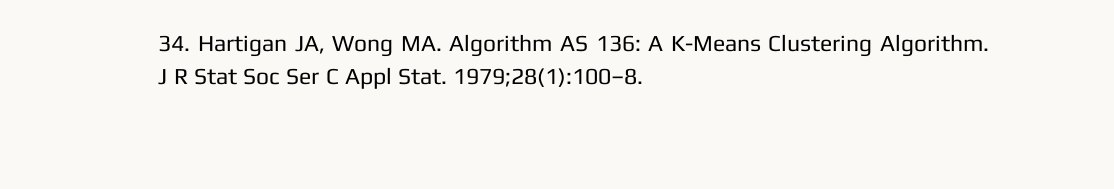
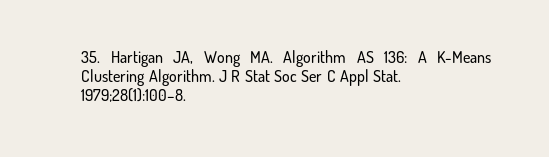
- 34. Hartigan JA, Wong MA. Algorithm AS 136: A K-Means Clustering Algorithm.
+ 35. Hartigan JA, Wong MA. Algorithm AS 136: A K-Means Clustering Algorithm.

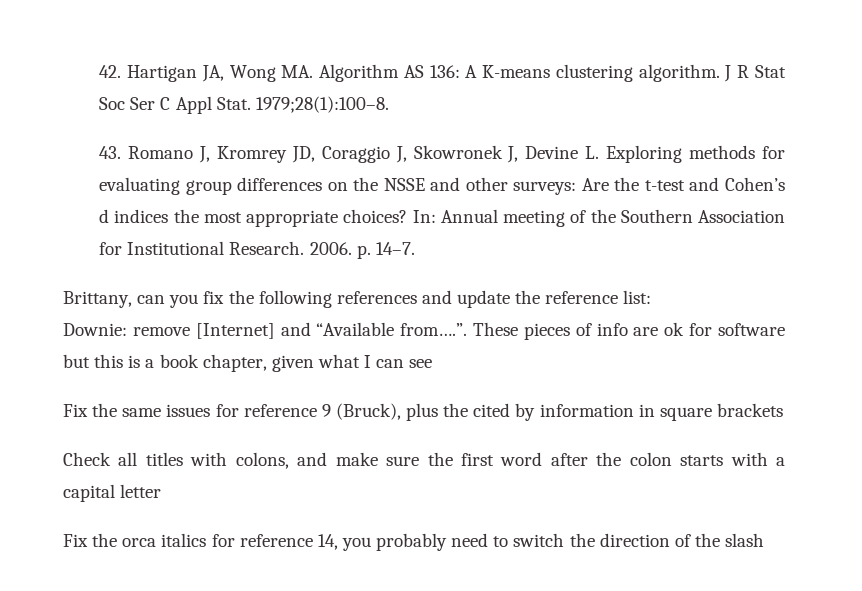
- 35. Hartigan JA, Wong MA. Algorithm AS 136: A K-Means Clustering Algorithm.
+ 42. Hartigan JA, Wong MA. Algorithm AS 136: A K-means clustering algorithm.
+ 43. Romano J, Kromrey JD, Coraggio J, Skowronek J, Devine L. Exploring methods for evaluating group differences on the NSSE and other surveys: Are the t-test and Cohen’s d indices the most appropriate choices? In: Annual meeting of the Southern Association for Institutional Research. 2006. p. 14–7.
+ Brittany, can you fix the following references and update the reference list:
+ Downie: remove [Internet] and “Available from….”. These pieces of info are ok for software but this is a book chapter, given what I can see
+ Fix the same issues for reference 9 (Bruck), plus the cited by information in square brackets
+ Check all titles with colons, and make sure the first word after the colon starts with a capital letter
+ Fix the orca italics for reference 14, you probably need to switch the direction of the slash

